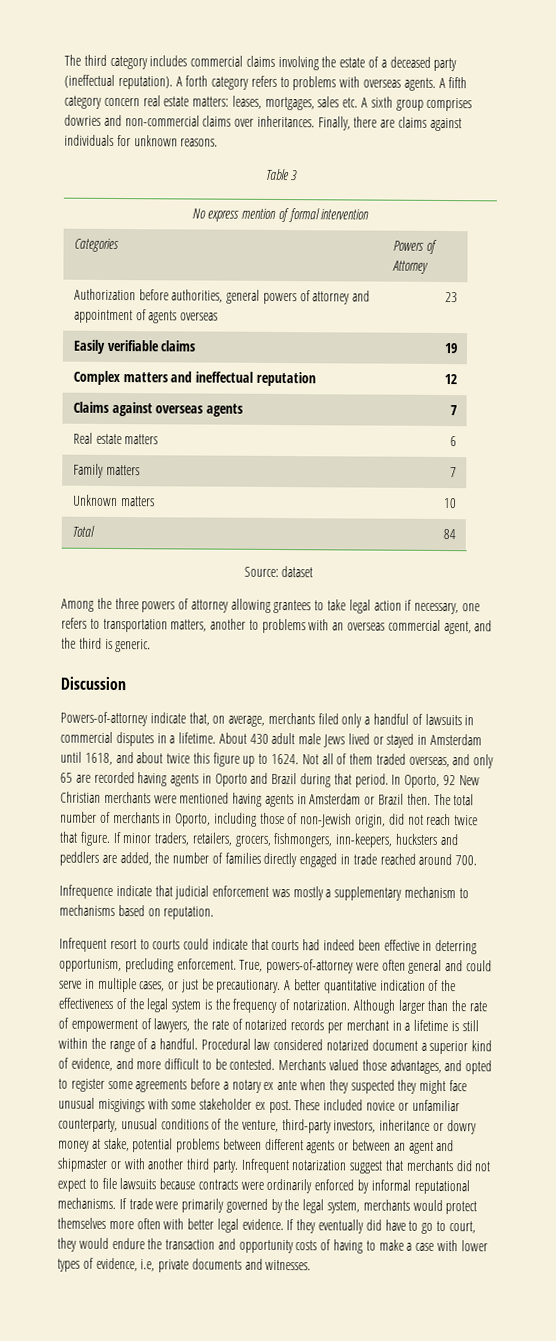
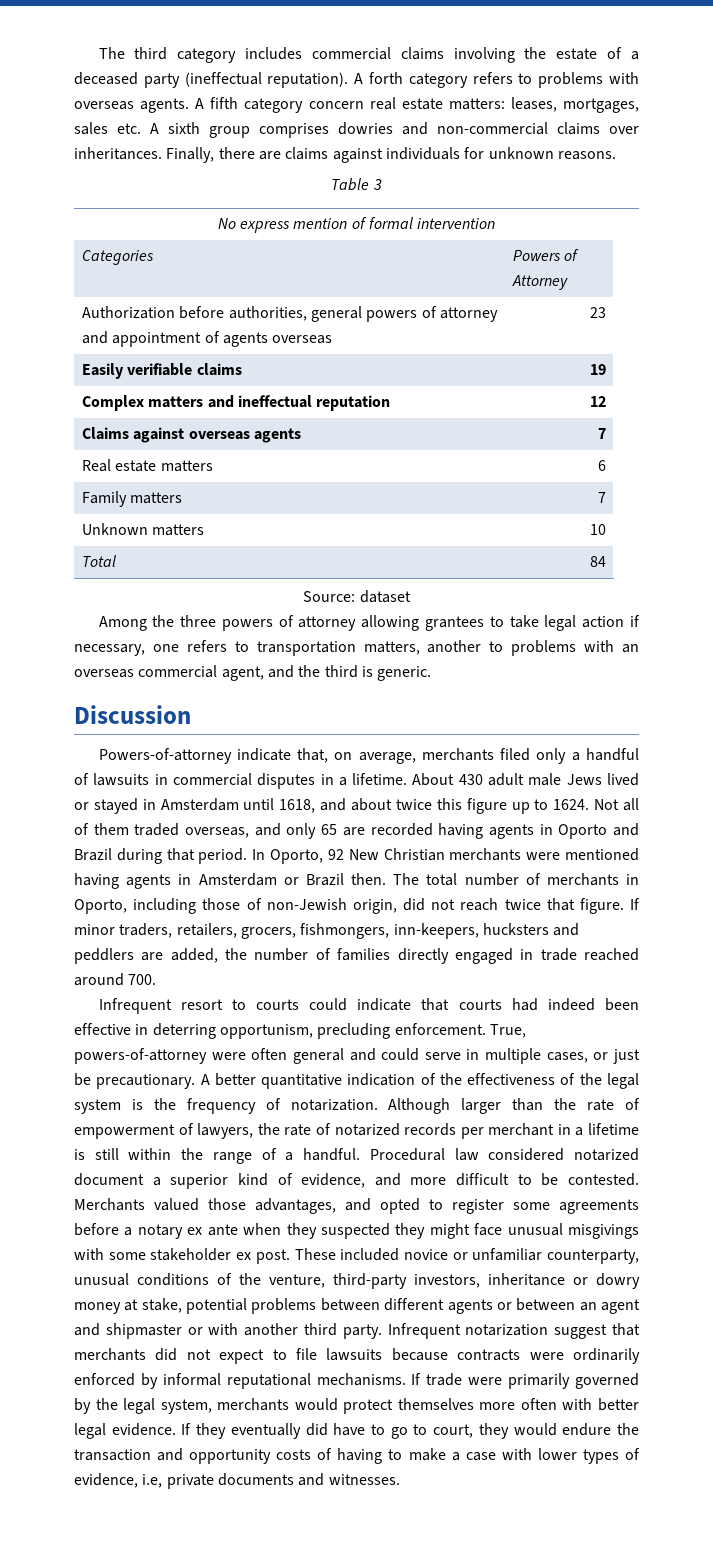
- Infrequence indicate that judicial enforcement was mostly a supplementary mechanism to mechanisms based on reputation.

